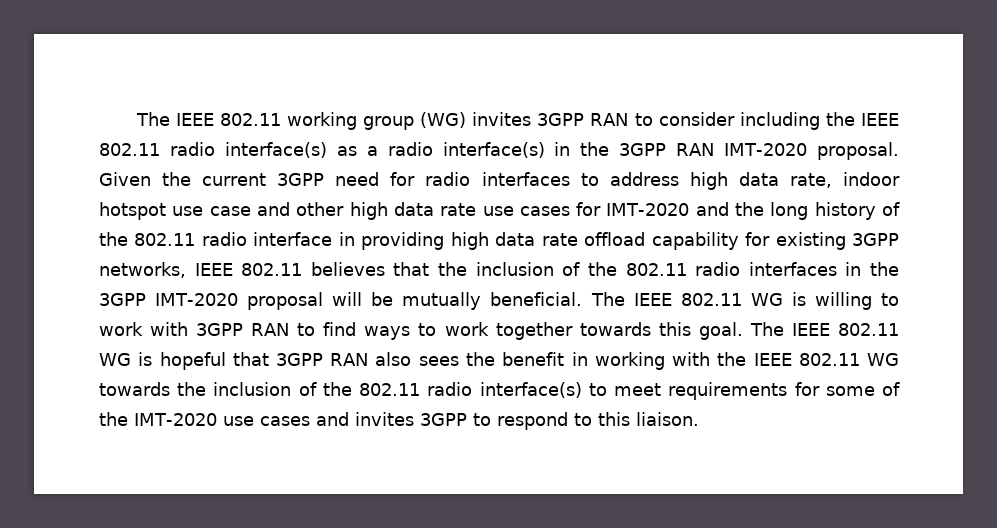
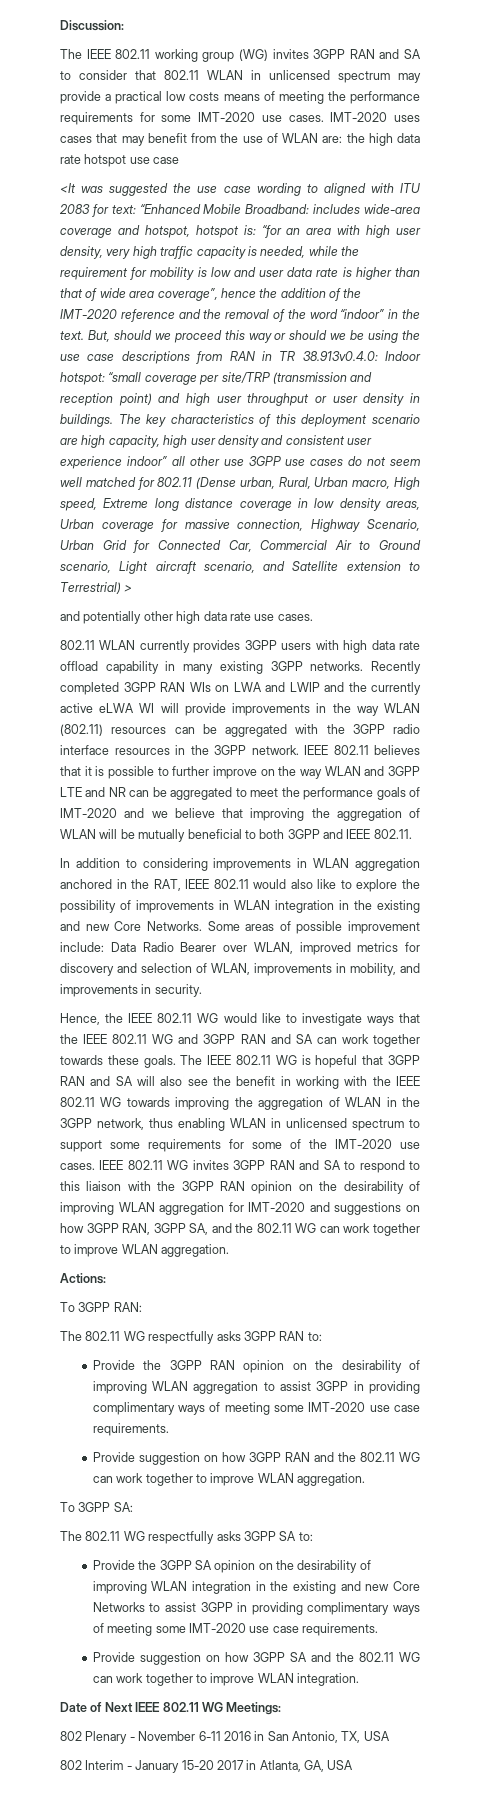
+ Discussion:
- The IEEE 802.11 working group (WG) invites 3GPP RAN to consider including the IEEE 802.11 radio interface(s) as a radio interface(s) in the 3GPP RAN IMT-2020 proposal. Given the current 3GPP need for radio interfaces to address high data rate, indoor hotspot use case and other high data rate use cases for IMT-2020 and the long history of the 802.11 radio interface in providing high data rate offload capability for existing 3GPP networks, IEEE 802.11 believes that the inclusion of the 802.11 radio interfaces in the 3GPP IMT-2020 proposal will be mutually beneficial. The IEEE 802.11 WG is willing to work with 3GPP RAN to find ways to work together towards this goal.
+ The IEEE 802.11 working group (WG) invites 3GPP RAN and SA to consider that 802.11 WLAN in unlicensed spectrum may provide a practical low costs means of meeting the performance requirements for some IMT-2020 use cases. IMT-2020 uses cases that may benefit from the use of WLAN are: the high data rate hotspot use case
+ <It was suggested the use case wording to aligned with ITU 2083 for text: “Enhanced Mobile Broadband: includes wide-area coverage and hotspot, hotspot is: “for an area with high user density, very high traffic capacity is needed, while the requirement for mobility is low and user data rate is higher than that of wide area coverage”, hence the addition of the IMT-2020 reference and the removal of the word “indoor” in the text. But, should we proceed this way or should we be using the use case descriptions from RAN in TR 38.913v0.4.0: Indoor hotspot: “small coverage per site/TRP (transmission and reception point) and high user throughput or user density in buildings. The key characteristics of this deployment scenario are high capacity, high user density and consistent user experience indoor” all other use 3GPP use cases do not seem well matched for 802.11 (Dense urban, Rural, Urban macro, High speed, Extreme long distance coverage in low density areas, Urban coverage for massive connection, Highway Scenario, Urban Grid for Connected Car, Commercial Air to Ground scenario, Light aircraft scenario, and Satellite extension to Terrestrial) >
+ and potentially other high data rate use cases.
+ 802.11 WLAN currently provides 3GPP users with high data rate offload capability in many existing 3GPP networks. Recently completed 3GPP RAN WIs on LWA and LWIP and the currently active eLWA WI will provide improvements in the way WLAN (802.11) resources can be aggregated with the 3GPP radio interface resources in the 3GPP network. IEEE 802.11 believes that it is possible to further improve on the way WLAN and 3GPP LTE and NR can be aggregated to meet the performance goals of IMT-2020 and we believe that improving the aggregation of WLAN will be mutually beneficial to both 3GPP and IEEE 802.11.
+ In addition to considering improvements in WLAN aggregation anchored in the RAT, IEEE 802.11 would also like to explore the possibility of improvements in WLAN integration in the existing and new Core Networks. Some areas of possible improvement include: Data Radio Bearer over WLAN, improved metrics for discovery and selection of WLAN, improvements in mobility, and improvements in security.
+ Hence, the IEEE 802.11 WG would like to investigate ways that the IEEE 802.11 WG and 3GPP RAN and SA can work together towards these goals.
- The IEEE 802.11 WG is hopeful that 3GPP RAN also sees the benefit in working with the IEEE 802.11 WG towards the inclusion of the 802.11 radio interface(s) to meet requirements for some of the IMT-2020 use cases and invites 3GPP to respond to this liaison.
+ The IEEE 802.11 WG is hopeful that 3GPP RAN and SA will also see the benefit in working with the IEEE 802.11 WG towards improving the aggregation of WLAN in the 3GPP network, thus enabling WLAN in unlicensed spectrum to support some requirements for some of the IMT-2020 use cases. IEEE 802.11 WG invites 3GPP RAN and SA to respond to this liaison with the 3GPP RAN opinion on the desirability of improving WLAN aggregation for IMT-2020 and suggestions on how 3GPP RAN, 3GPP SA, and the 802.11 WG can work together to improve WLAN aggregation.
+ Actions:
+ To 3GPP RAN:
+ The 802.11 WG respectfully asks 3GPP RAN to:
+ Provide the 3GPP RAN opinion on the desirability of improving WLAN aggregation to assist 3GPP in providing complimentary ways of meeting some IMT-2020 use case requirements.
+ Provide suggestion on how 3GPP RAN and the 802.11 WG can work together to improve WLAN aggregation.
+ To 3GPP SA:
+ The 802.11 WG respectfully asks 3GPP SA to:
+ Provide the 3GPP SA opinion on the desirability of improving WLAN integration in the existing and new Core Networks to assist 3GPP in providing complimentary ways of meeting some IMT-2020 use case requirements.
+ Provide suggestion on how 3GPP SA and the 802.11 WG can work together to improve WLAN integration.
+ Date of Next IEEE 802.11 WG Meetings:
+ 802 Plenary - November 6-11 2016 in San Antonio, TX, USA
+ 802 Interim - January 15-20 2017 in Atlanta, GA, USA

